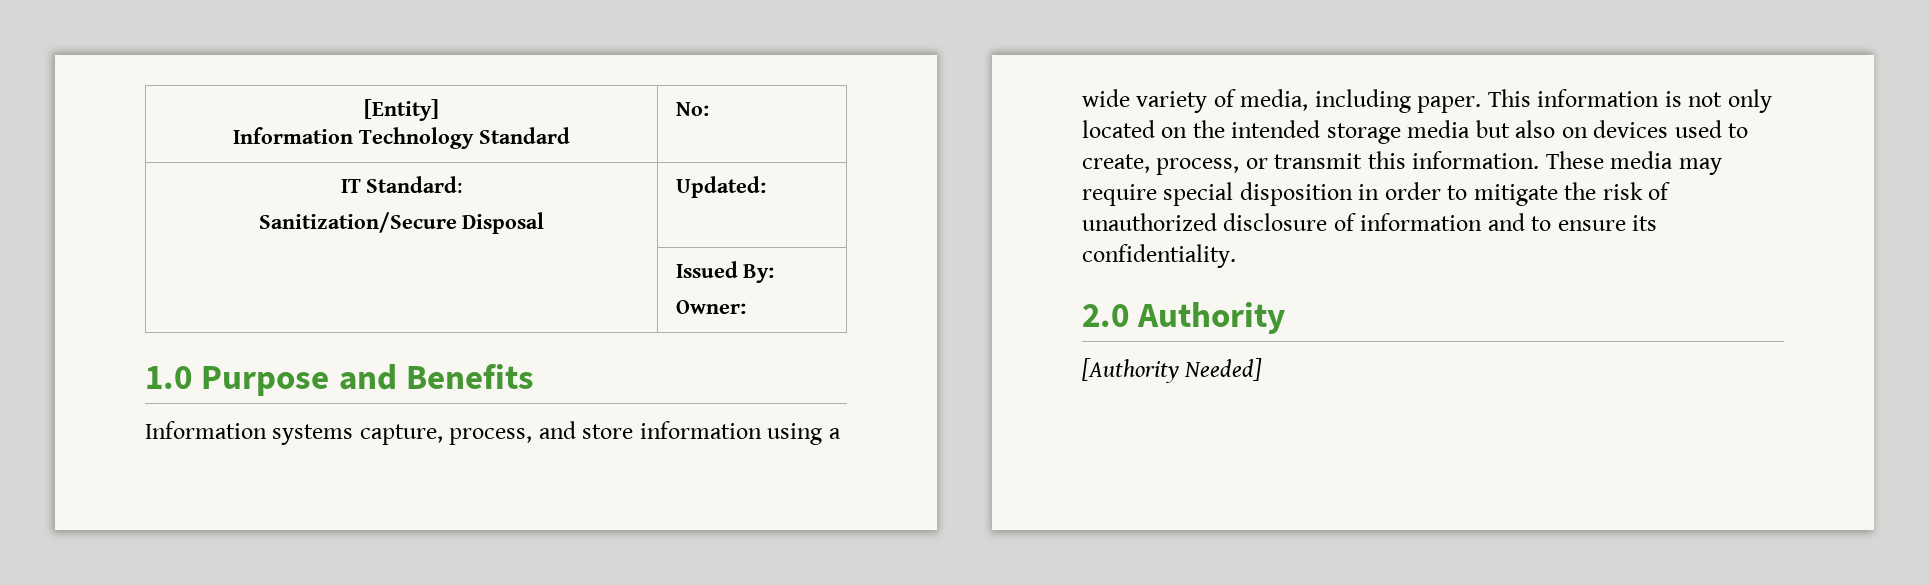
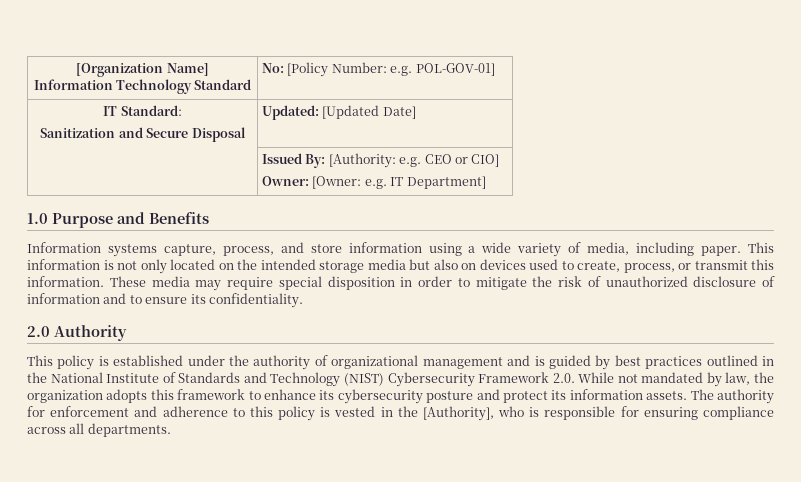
- [Entity]
- Information Technology Standard | No:
+ [Organization Name]
+ Information Technology Standard | No: [Policy Number: e.g. POL-GOV-01]
  IT Standard:
- Sanitization/Secure Disposal | Updated:
+ Sanitization and Secure Disposal | Updated: [Updated Date]
- | Issued By:
- Owner:
+ | Issued By: [Authority: e.g. CEO or CIO]
+ Owner: [Owner: e.g. IT Department]
- [Authority Needed]
+ This policy is established under the authority of organizational management and is guided by best practices outlined in the National Institute of Standards and Technology (NIST) Cybersecurity Framework 2.0. While not mandated by law, the organization adopts this framework to enhance its cybersecurity posture and protect its information assets. The authority for enforcement and adherence to this policy is vested in the [Authority], who is responsible for ensuring compliance across all departments.

